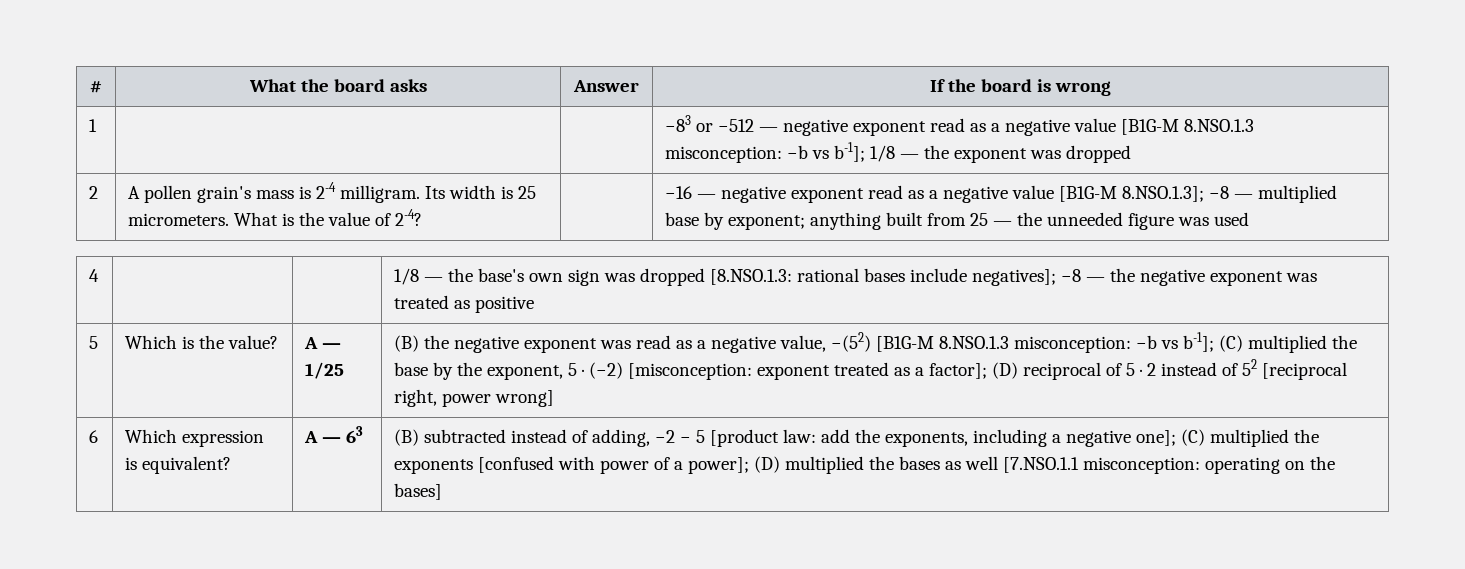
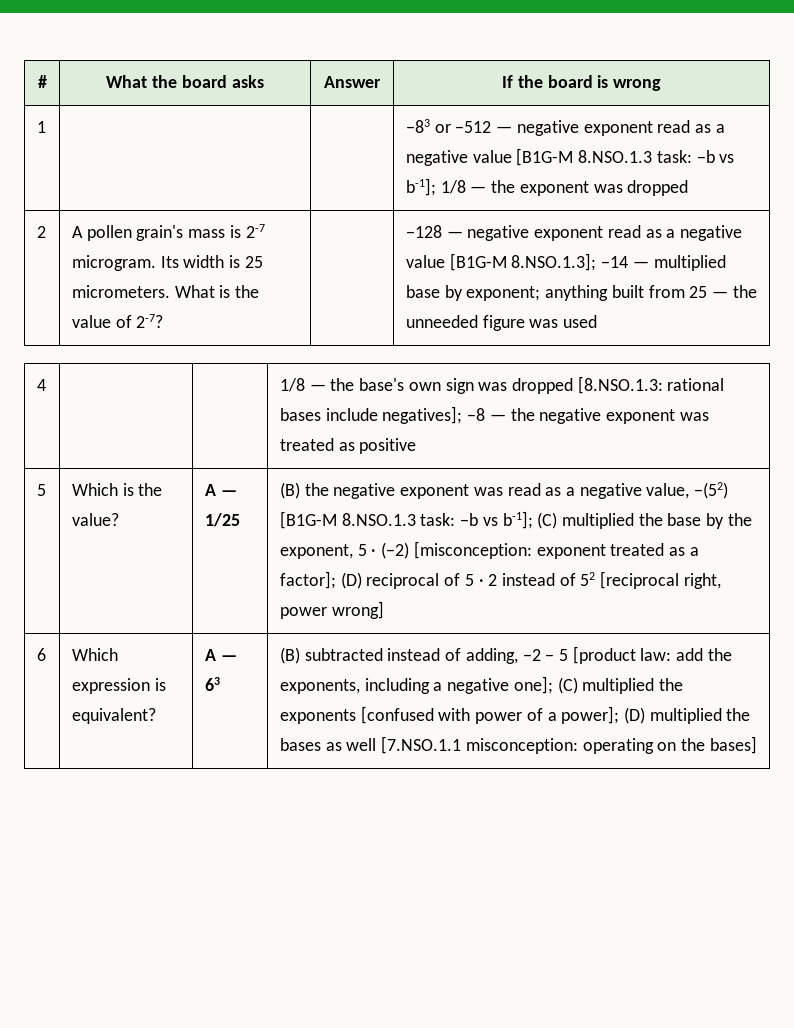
- 1 | | | −83 or −512 — negative exponent read as a negative value [B1G-M 8.NSO.1.3 misconception: −b vs b-1]; 1/8 — the exponent was dropped
+ 1 | | | −83 or −512 — negative exponent read as a negative value [B1G-M 8.NSO.1.3 task: −b vs b-1]; 1/8 — the exponent was dropped
- A pollen grain's mass is 2-4 milligram.
+ A pollen grain's mass is 2-7 microgram.
- What is the value of 2-4? | | −16 — negative exponent read as a negative value [B1G-M 8.NSO.1.3]; −8 — multiplied base by exponent; anything built from 25 — the unneeded figure was used
+ What is the value of 2-7? | | −128 — negative exponent read as a negative value [B1G-M 8.NSO.1.3]; −14 — multiplied base by exponent; anything built from 25 — the unneeded figure was used
- (B) the negative exponent was read as a negative value, −(52) [B1G-M 8.NSO.1.3 misconception: −b vs b-1]; (C) multiplied the base by the exponent, 5 · (−2) [misconception: exponent treated as a factor]; (D) reciprocal of 5 · 2 instead of 52 [reciprocal right, power wrong]
+ (B) the negative exponent was read as a negative value, −(52) [B1G-M 8.NSO.1.3 task: −b vs b-1]; (C) multiplied the base by the exponent, 5 · (−2) [misconception: exponent treated as a factor]; (D) reciprocal of 5 · 2 instead of 52 [reciprocal right, power wrong]

